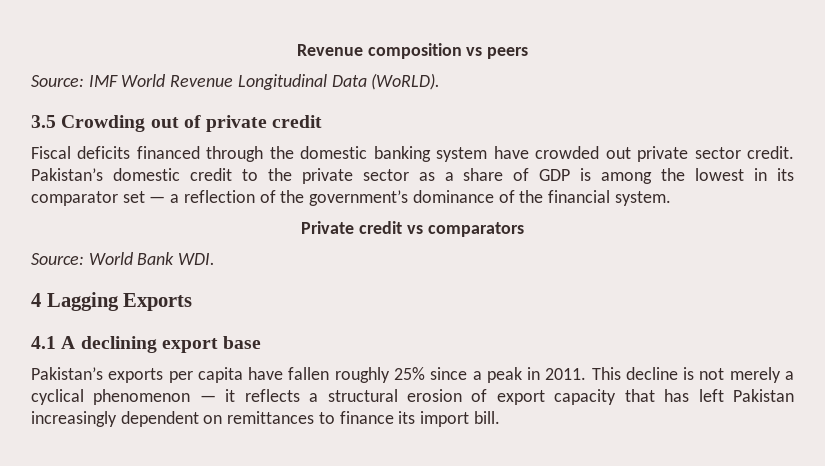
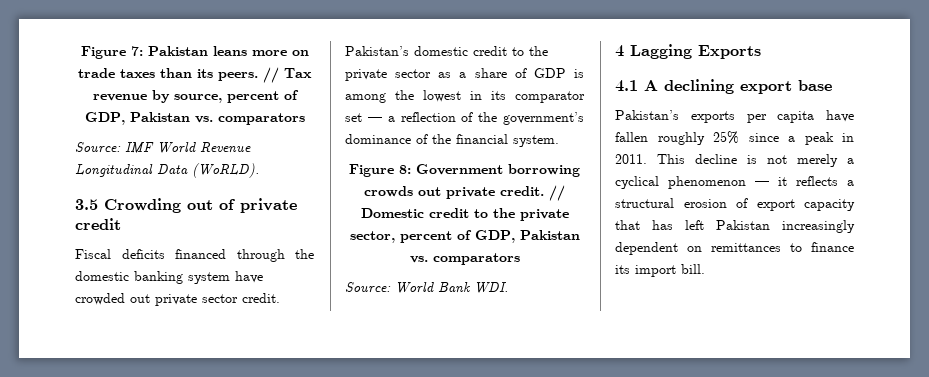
- Revenue composition vs peers
+ Figure 7: Pakistan leans more on trade taxes than its peers. // Tax revenue by source, percent of GDP, Pakistan vs. comparators
- Private credit vs comparators
+ Figure 8: Government borrowing crowds out private credit. // Domestic credit to the private sector, percent of GDP, Pakistan vs. comparators

